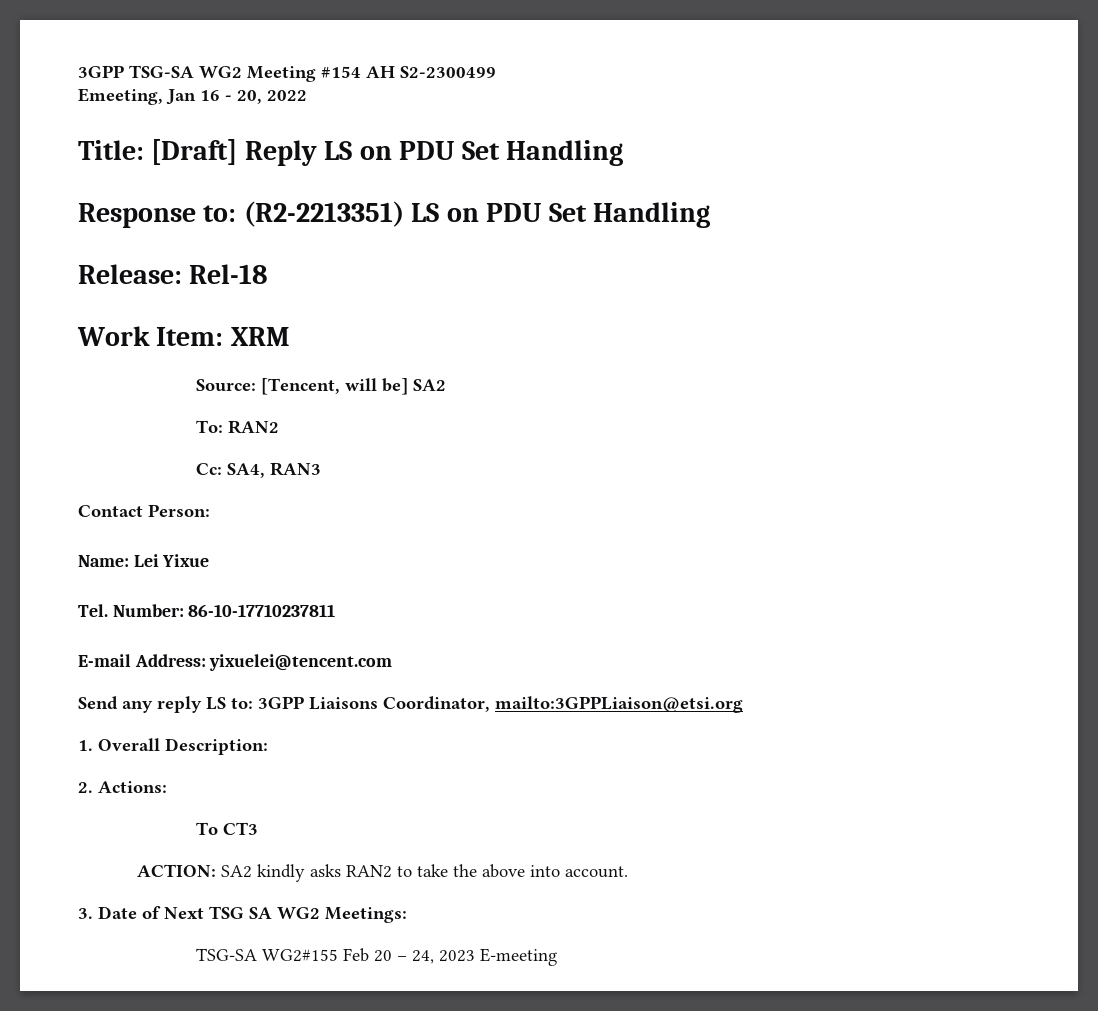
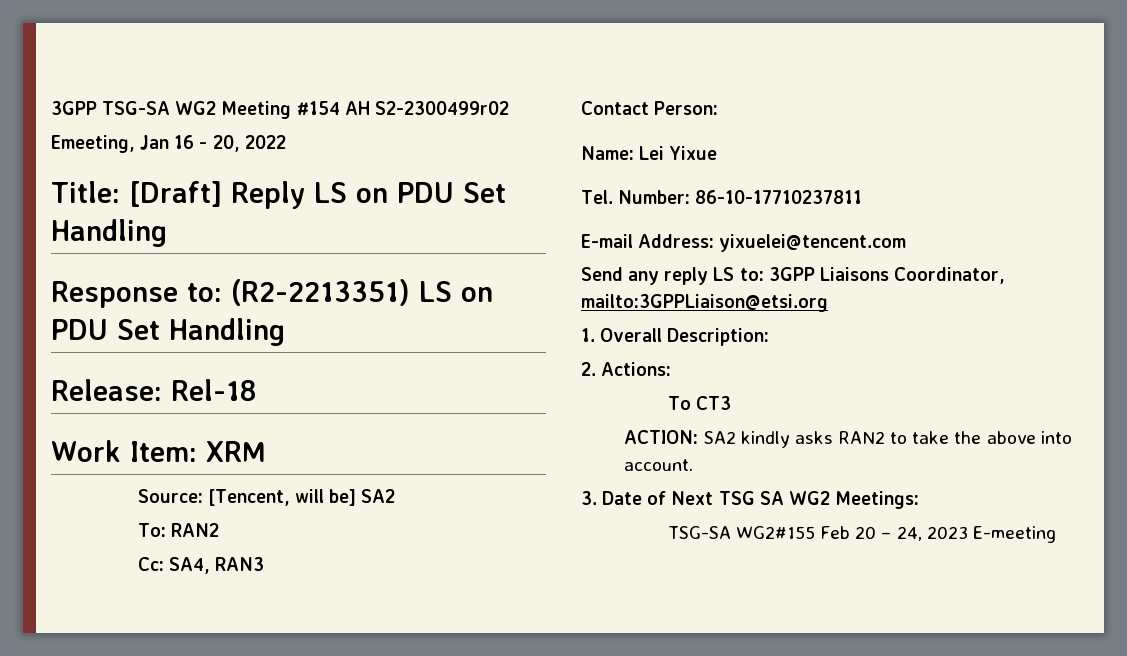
- 3GPP TSG-SA WG2 Meeting #154 AH S2-2300499
+ 3GPP TSG-SA WG2 Meeting #154 AH S2-2300499r02

